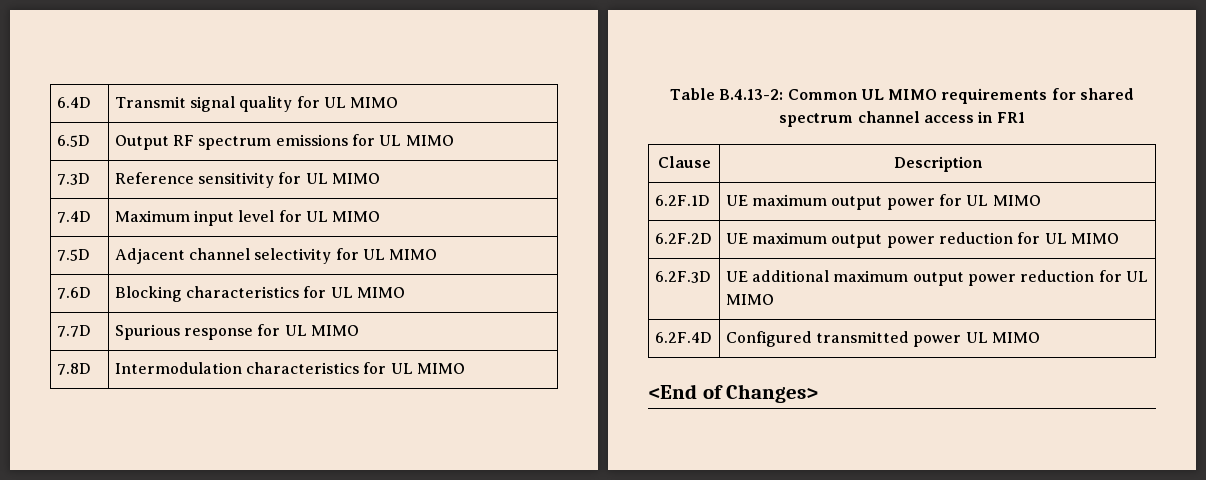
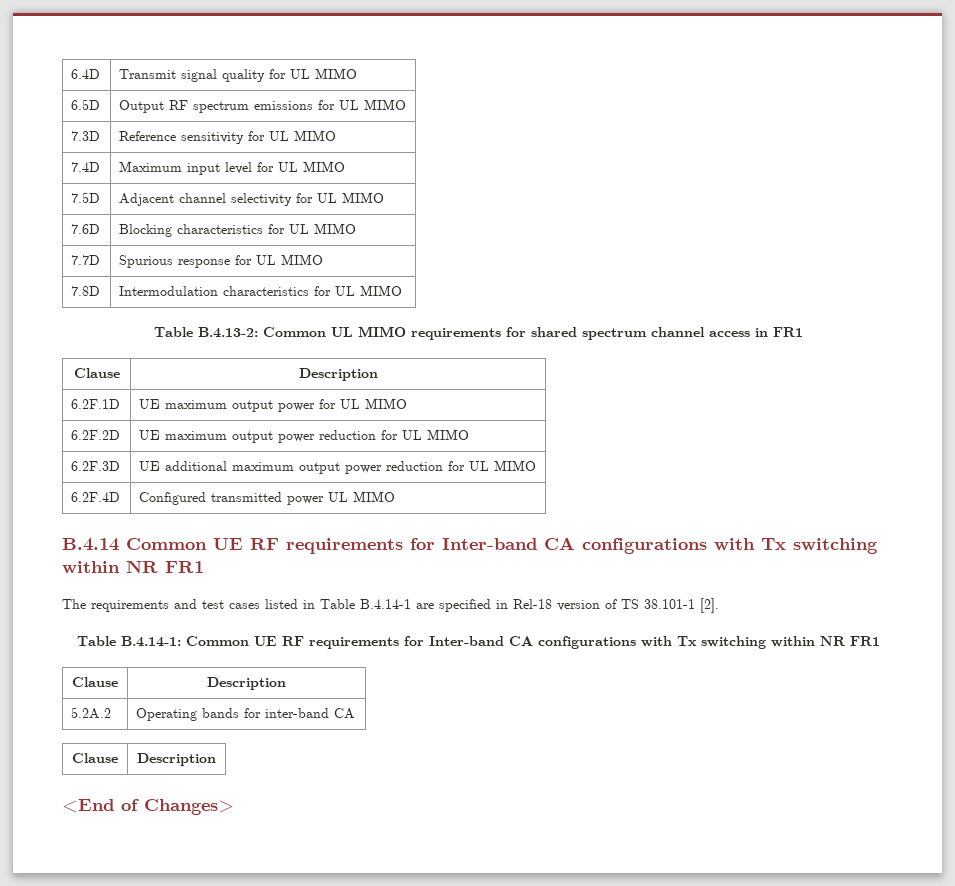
+ B.4.14 Common UE RF requirements for Inter-band CA configurations with Tx switching within NR FR1
+ The requirements and test cases listed in Table B.4.14-1 are specified in Rel-18 version of TS 38.101-1 [2].
+ Table B.4.14-1: Common UE RF requirements for Inter-band CA configurations with Tx switching within NR FR1
+ Clause | Description
+ 5.2A.2 | Operating bands for inter-band CA
+ Clause | Description

